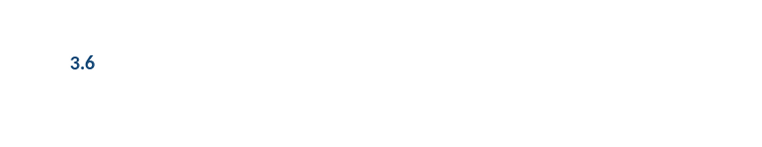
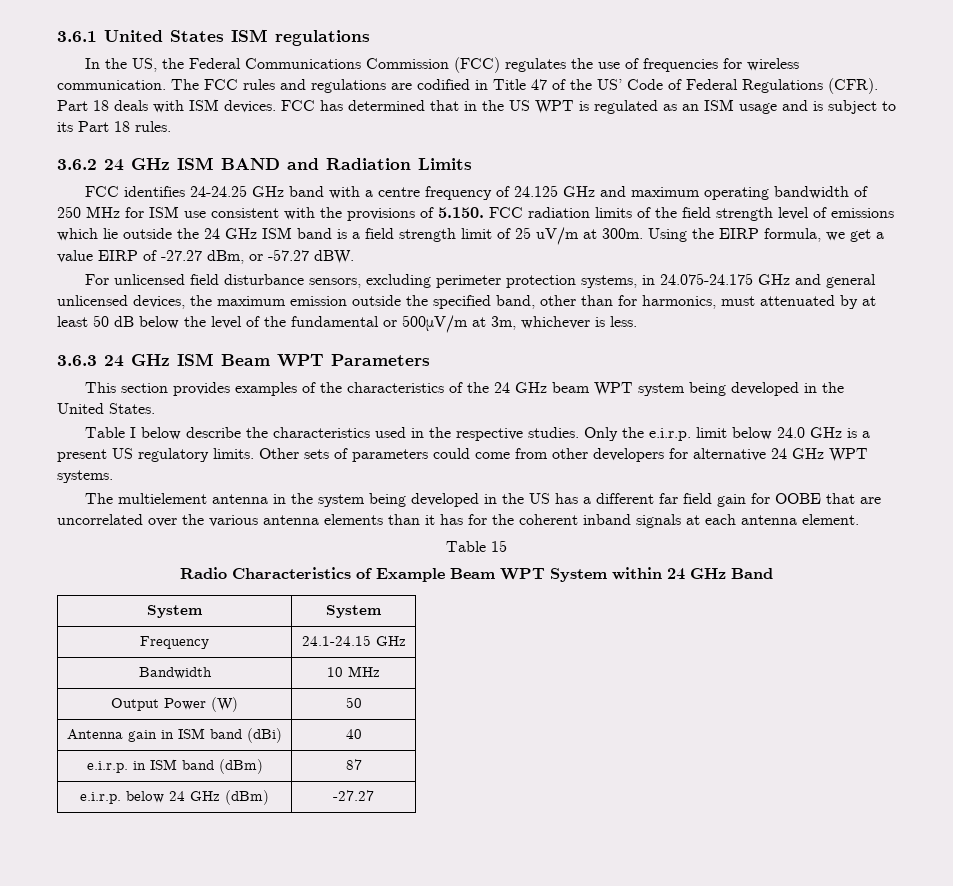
- 3.6
+ 3.6.1 United States ISM regulations
+ In the US, the Federal Communications Commission (FCC) regulates the use of frequencies for wireless communication. The FCC rules and regulations are codified in Title 47 of the US’ Code of Federal Regulations (CFR). Part 18 deals with ISM devices. FCC has determined that in the US WPT is regulated as an ISM usage and is subject to its Part 18 rules.
+ 3.6.2 24 GHz ISM BAND and Radiation Limits
+ FCC identifies 24-24.25 GHz band with a centre frequency of 24.125 GHz and maximum operating bandwidth of 250 MHz for ISM use consistent with the provisions of 5.150. FCC radiation limits of the field strength level of emissions which lie outside the 24 GHz ISM band is a field strength limit of 25 uV/m at 300m. Using the EIRP formula, we get a value EIRP of -27.27 dBm, or -57.27 dBW.
+ For unlicensed field disturbance sensors, excluding perimeter protection systems, in 24.075-24.175 GHz and general unlicensed devices, the maximum emission outside the specified band, other than for harmonics, must attenuated by at least 50 dB below the level of the fundamental or 500μV/m at 3m, whichever is less.
+ 3.6.3 24 GHz ISM Beam WPT Parameters
+ This section provides examples of the characteristics of the 24 GHz beam WPT system being developed in the United States.
+ Table I below describe the characteristics used in the respective studies. Only the e.i.r.p. limit below 24.0 GHz is a present US regulatory limits. Other sets of parameters could come from other developers for alternative 24 GHz WPT systems.
+ The multielement antenna in the system being developed in the US has a different far field gain for OOBE that are uncorrelated over the various antenna elements than it has for the coherent inband signals at each antenna element.
+ Table 15
+ Radio Characteristics of Example Beam WPT System within 24 GHz Band
+ System | System
+ Frequency | 24.1-24.15 GHz
+ Bandwidth | 10 MHz
+ Output Power (W) | 50
+ Antenna gain in ISM band (dBi) | 40
+ e.i.r.p. in ISM band (dBm) | 87
+ e.i.r.p. below 24 GHz (dBm) | -27.27

